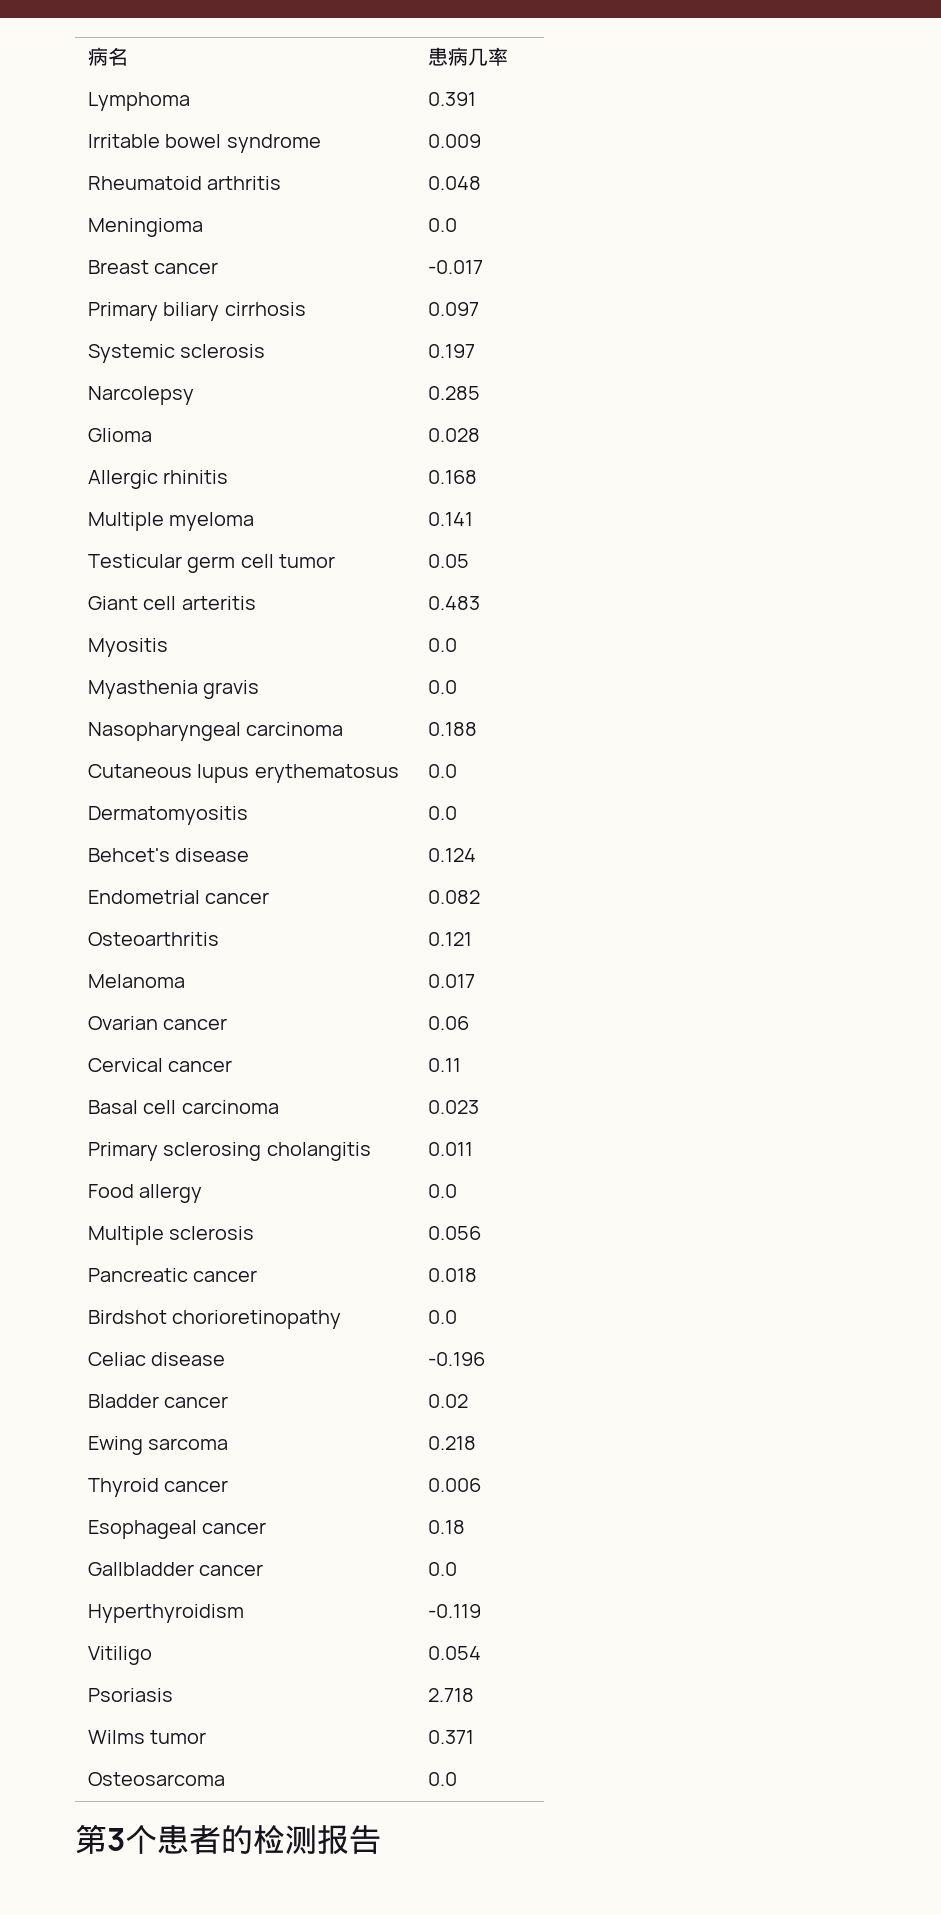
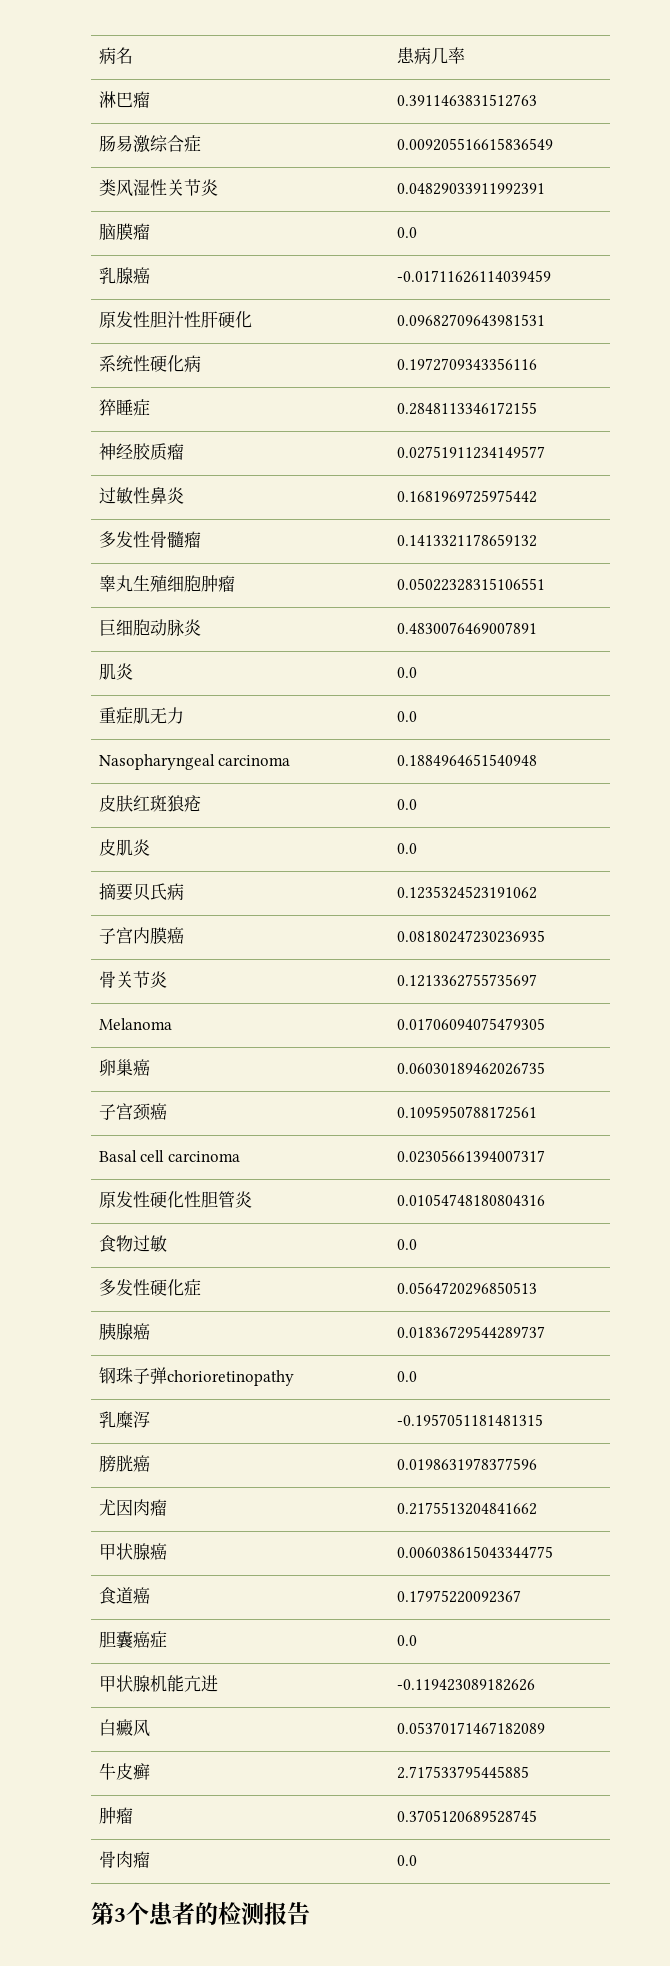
- Lymphoma | 0.391
- Irritable bowel syndrome | 0.009
- Rheumatoid arthritis | 0.048
- Meningioma | 0.0
- Breast cancer | -0.017
- Primary biliary cirrhosis | 0.097
- Systemic sclerosis | 0.197
- Narcolepsy | 0.285
- Glioma | 0.028
- Allergic rhinitis | 0.168
- Multiple myeloma | 0.141
- Testicular germ cell tumor | 0.05
- Giant cell arteritis | 0.483
- Myositis | 0.0
- Myasthenia gravis | 0.0
+ 淋巴瘤 | 0.3911463831512763
+ 肠易激综合症 | 0.009205516615836549
+ 类风湿性关节炎 | 0.04829033911992391
+ 脑膜瘤 | 0.0
+ 乳腺癌 | -0.01711626114039459
+ 原发性胆汁性肝硬化 | 0.09682709643981531
+ 系统性硬化病 | 0.1972709343356116
+ 猝睡症 | 0.2848113346172155
+ 神经胶质瘤 | 0.02751911234149577
+ 过敏性鼻炎 | 0.1681969725975442
+ 多发性骨髓瘤 | 0.1413321178659132
+ 睾丸生殖细胞肿瘤 | 0.05022328315106551
+ 巨细胞动脉炎 | 0.4830076469007891
+ 肌炎 | 0.0
+ 重症肌无力 | 0.0
- Nasopharyngeal carcinoma | 0.188
- Cutaneous lupus erythematosus | 0.0
- Dermatomyositis | 0.0
- Behcet's disease | 0.124
- Endometrial cancer | 0.082
- Osteoarthritis | 0.121
- Melanoma | 0.017
- Ovarian cancer | 0.06
- Cervical cancer | 0.11
- Basal cell carcinoma | 0.023
- Primary sclerosing cholangitis | 0.011
- Food allergy | 0.0
- Multiple sclerosis | 0.056
- Pancreatic cancer | 0.018
- Birdshot chorioretinopathy | 0.0
- Celiac disease | -0.196
- Bladder cancer | 0.02
- Ewing sarcoma | 0.218
- Thyroid cancer | 0.006
- Esophageal cancer | 0.18
- Gallbladder cancer | 0.0
- Hyperthyroidism | -0.119
- Vitiligo | 0.054
- Psoriasis | 2.718
- Wilms tumor | 0.371
- Osteosarcoma | 0.0
+ Nasopharyngeal carcinoma | 0.1884964651540948
+ 皮肤红斑狼疮 | 0.0
+ 皮肌炎 | 0.0
+ 摘要贝氏病 | 0.1235324523191062
+ 子宫内膜癌 | 0.08180247230236935
+ 骨关节炎 | 0.1213362755735697
+ Melanoma | 0.01706094075479305
+ 卵巢癌 | 0.06030189462026735
+ 子宫颈癌 | 0.1095950788172561
+ Basal cell carcinoma | 0.02305661394007317
+ 原发性硬化性胆管炎 | 0.01054748180804316
+ 食物过敏 | 0.0
+ 多发性硬化症 | 0.0564720296850513
+ 胰腺癌 | 0.01836729544289737
+ 钢珠子弹chorioretinopathy | 0.0
+ 乳糜泻 | -0.1957051181481315
+ 膀胱癌 | 0.0198631978377596
+ 尤因肉瘤 | 0.2175513204841662
+ 甲状腺癌 | 0.006038615043344775
+ 食道癌 | 0.17975220092367
+ 胆囊癌症 | 0.0
+ 甲状腺机能亢进 | -0.119423089182626
+ 白癜风 | 0.05370171467182089
+ 牛皮癣 | 2.717533795445885
+ 肿瘤 | 0.3705120689528745
+ 骨肉瘤 | 0.0

